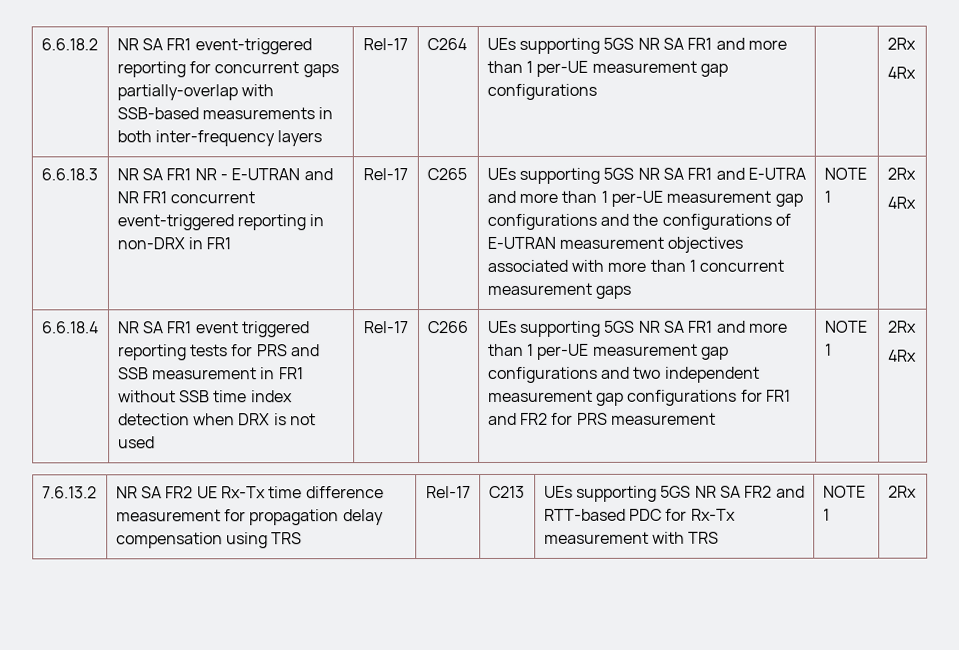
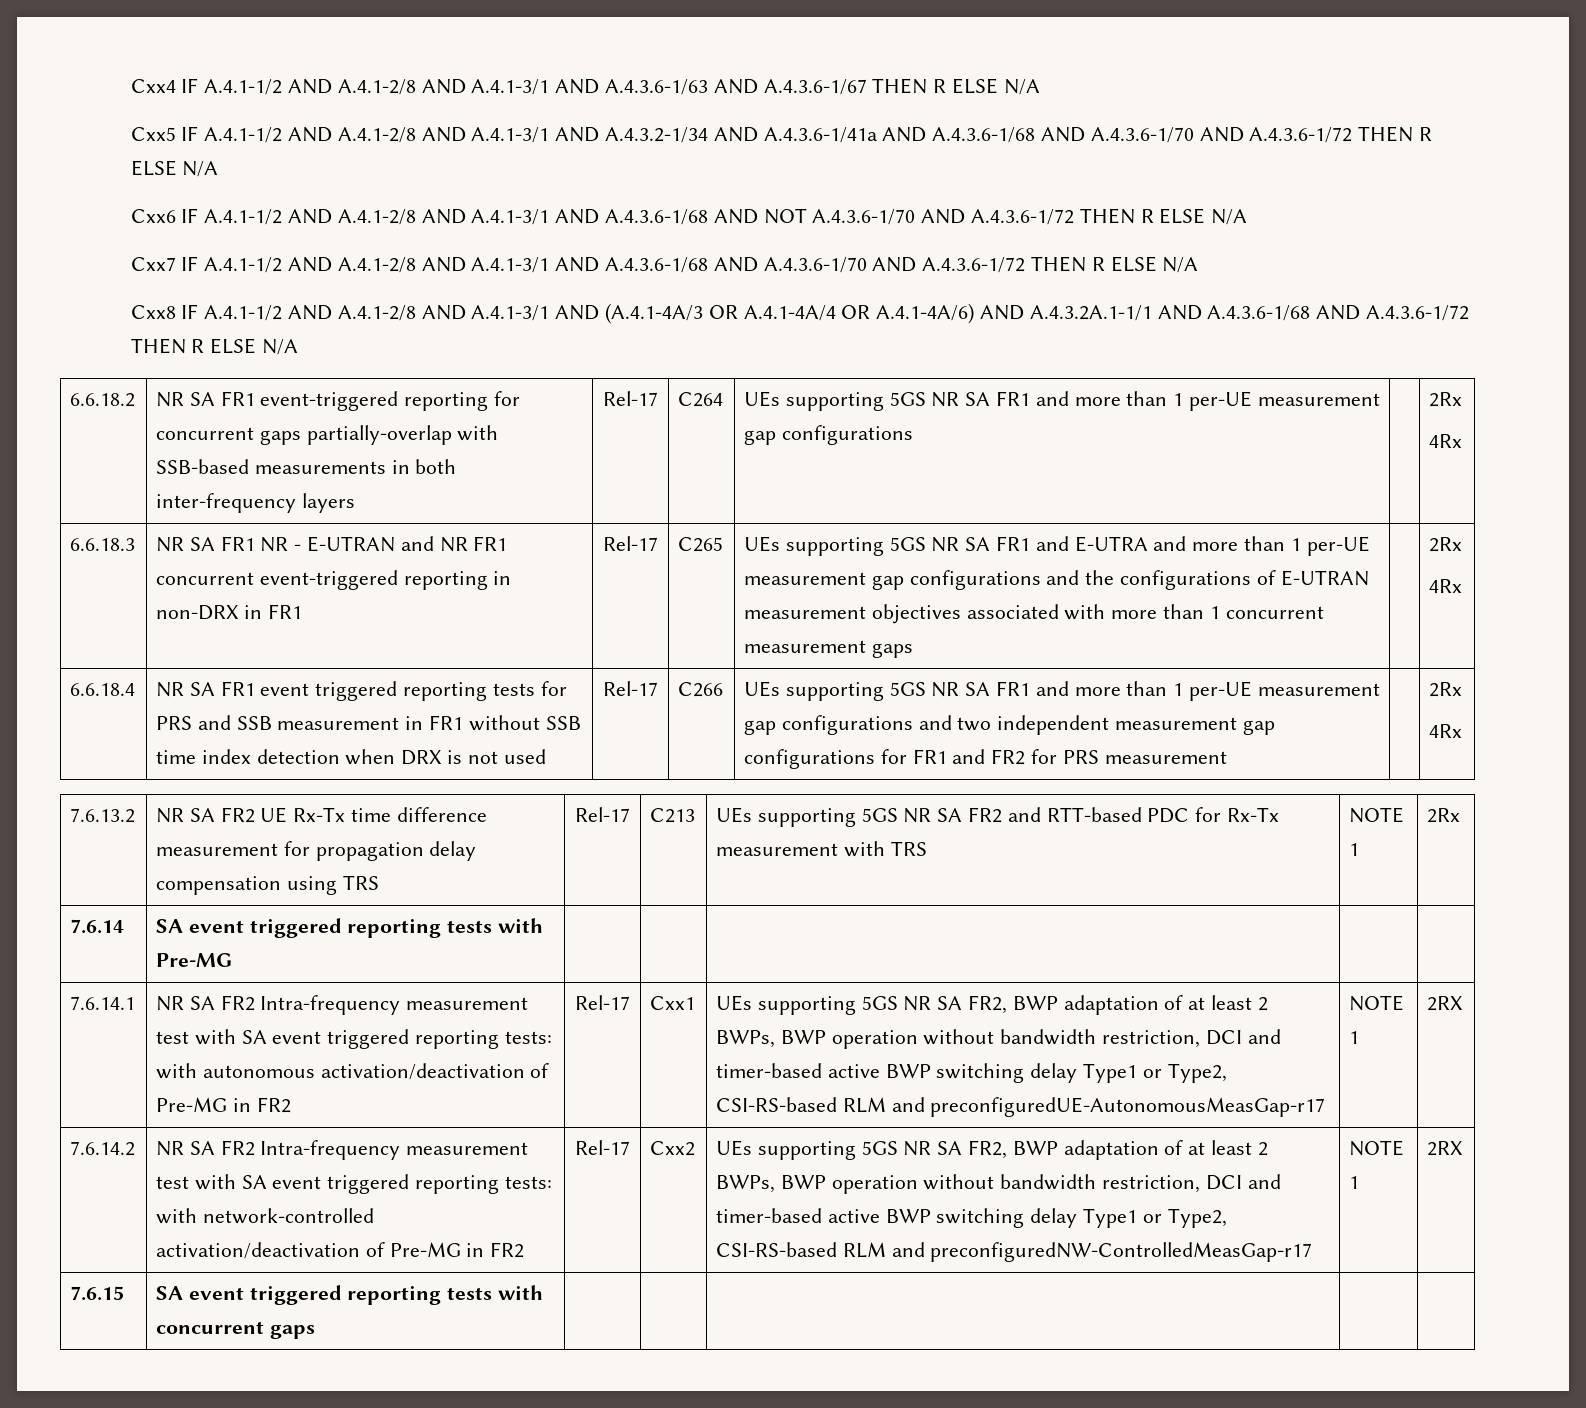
+ Cxx4 IF A.4.1-1/2 AND A.4.1-2/8 AND A.4.1-3/1 AND A.4.3.6-1/63 AND A.4.3.6-1/67 THEN R ELSE N/A
+ Cxx5 IF A.4.1-1/2 AND A.4.1-2/8 AND A.4.1-3/1 AND A.4.3.2-1/34 AND A.4.3.6-1/41a AND A.4.3.6-1/68 AND A.4.3.6-1/70 AND A.4.3.6-1/72 THEN R ELSE N/A
+ Cxx6 IF A.4.1-1/2 AND A.4.1-2/8 AND A.4.1-3/1 AND A.4.3.6-1/68 AND NOT A.4.3.6-1/70 AND A.4.3.6-1/72 THEN R ELSE N/A
+ Cxx7 IF A.4.1-1/2 AND A.4.1-2/8 AND A.4.1-3/1 AND A.4.3.6-1/68 AND A.4.3.6-1/70 AND A.4.3.6-1/72 THEN R ELSE N/A
+ Cxx8 IF A.4.1-1/2 AND A.4.1-2/8 AND A.4.1-3/1 AND (A.4.1-4A/3 OR A.4.1-4A/4 OR A.4.1-4A/6) AND A.4.3.2A.1-1/1 AND A.4.3.6-1/68 AND A.4.3.6-1/72 THEN R ELSE N/A
- UEs supporting 5GS NR SA FR1 and E-UTRA and more than 1 per-UE measurement gap configurations and the configurations of E-UTRAN measurement objectives associated with more than 1 concurrent measurement gaps | NOTE 1
+ UEs supporting 5GS NR SA FR1 and E-UTRA and more than 1 per-UE measurement gap configurations and the configurations of E-UTRAN measurement objectives associated with more than 1 concurrent measurement gaps
- UEs supporting 5GS NR SA FR1 and more than 1 per-UE measurement gap configurations and two independent measurement gap configurations for FR1 and FR2 for PRS measurement | NOTE 1
+ UEs supporting 5GS NR SA FR1 and more than 1 per-UE measurement gap configurations and two independent measurement gap configurations for FR1 and FR2 for PRS measurement
+ 7.6.14 | SA event triggered reporting tests with Pre-MG | | | | |
+ 7.6.14.1 | NR SA FR2 Intra-frequency measurement test with SA event triggered reporting tests: with autonomous activation/deactivation of Pre-MG in FR2 | Rel-17 | Cxx1 | UEs supporting 5GS NR SA FR2, BWP adaptation of at least 2 BWPs, BWP operation without bandwidth restriction, DCI and timer-based active BWP switching delay Type1 or Type2, CSI-RS-based RLM and preconfiguredUE-AutonomousMeasGap-r17 | NOTE 1 | 2RX
+ 7.6.14.2 | NR SA FR2 Intra-frequency measurement test with SA event triggered reporting tests: with network-controlled activation/deactivation of Pre-MG in FR2 | Rel-17 | Cxx2 | UEs supporting 5GS NR SA FR2, BWP adaptation of at least 2 BWPs, BWP operation without bandwidth restriction, DCI and timer-based active BWP switching delay Type1 or Type2, CSI-RS-based RLM and preconfiguredNW-ControlledMeasGap-r17 | NOTE 1 | 2RX
+ 7.6.15 | SA event triggered reporting tests with concurrent gaps | | | | |

